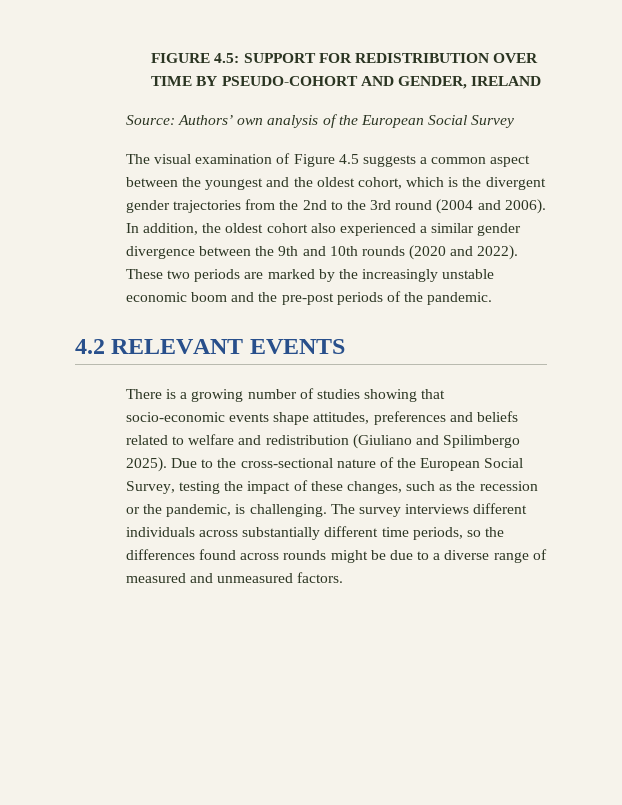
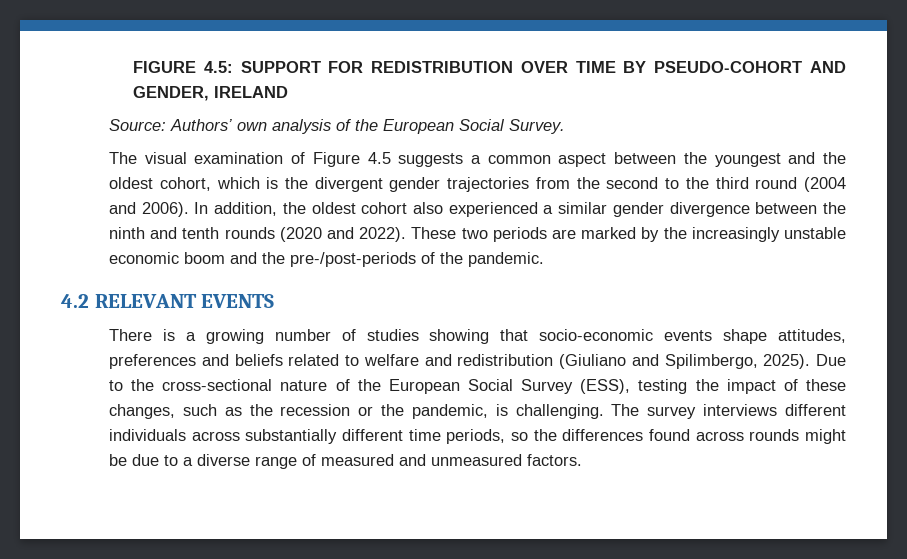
- Source: Authors’ own analysis of the European Social Survey
+ Source: Authors’ own analysis of the European Social Survey.
- The visual examination of Figure 4.5 suggests a common aspect between the youngest and the oldest cohort, which is the divergent gender trajectories from the 2nd to the 3rd round (2004 and 2006).
+ The visual examination of Figure 4.5 suggests a common aspect between the youngest and the oldest cohort, which is the divergent gender trajectories from the second to the third round (2004 and 2006).
- In addition, the oldest cohort also experienced a similar gender divergence between the 9th and 10th rounds (2020 and 2022).
+ In addition, the oldest cohort also experienced a similar gender divergence between the ninth and tenth rounds (2020 and 2022).
- These two periods are marked by the increasingly unstable economic boom and the pre-post periods of the pandemic.
+ These two periods are marked by the increasingly unstable economic boom and the pre-/post-periods of the pandemic.
- There is a growing number of studies showing that socio-economic events shape attitudes, preferences and beliefs related to welfare and redistribution (Giuliano and Spilimbergo 2025).
+ There is a growing number of studies showing that socio-economic events shape attitudes, preferences and beliefs related to welfare and redistribution (Giuliano and Spilimbergo, 2025).
- Due to the cross-sectional nature of the European Social Survey, testing the impact of these changes, such as the recession or the pandemic, is challenging.
+ Due to the cross-sectional nature of the European Social Survey (ESS), testing the impact of these changes, such as the recession or the pandemic, is challenging.

